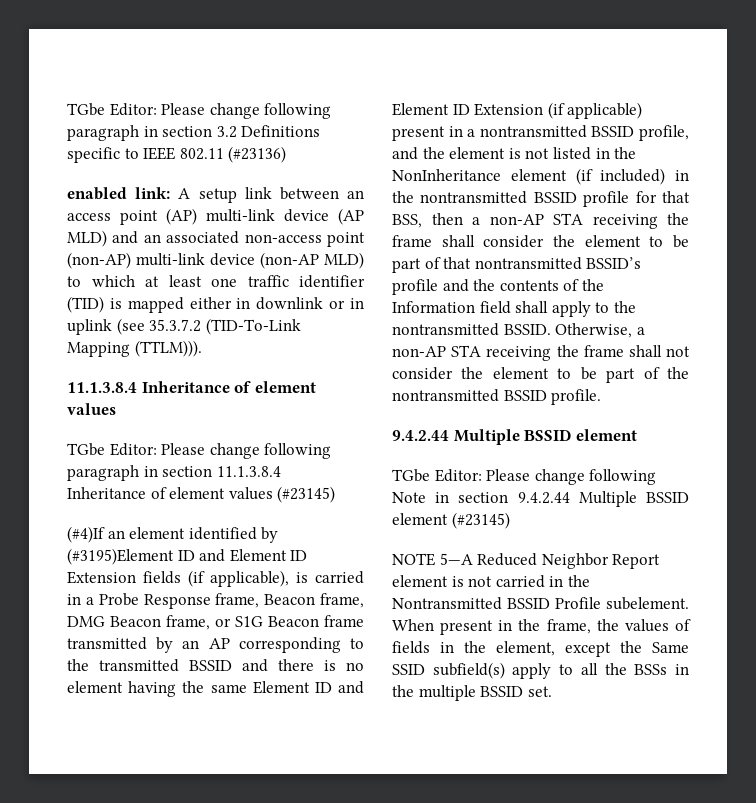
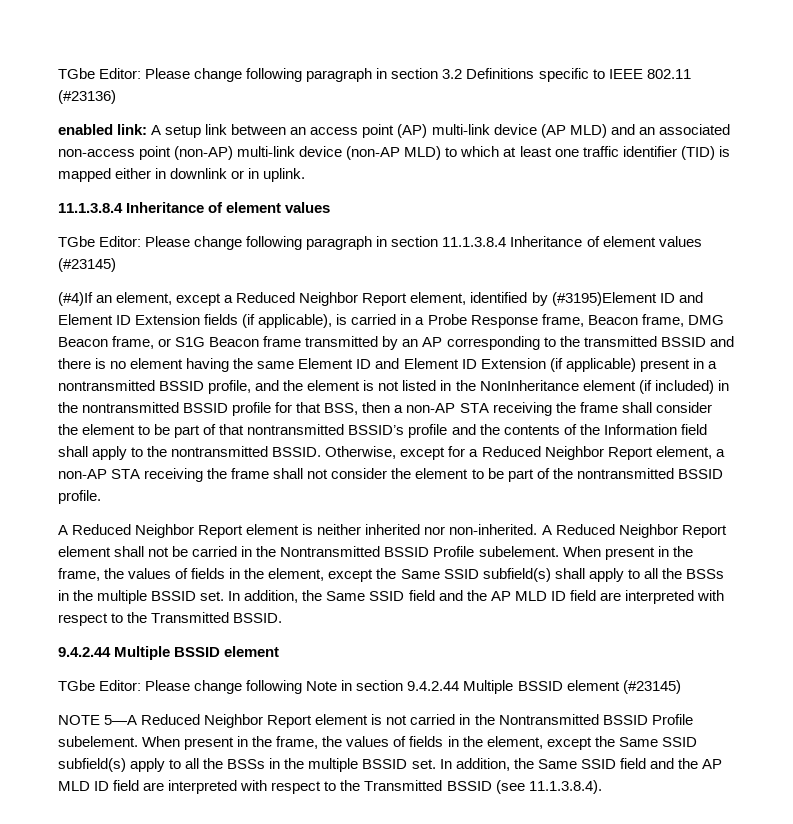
- enabled link: A setup link between an access point (AP) multi-link device (AP MLD) and an associated non-access point (non-AP) multi-link device (non-AP MLD) to which at least one traffic identifier (TID) is mapped either in downlink or in uplink (see 35.3.7.2 (TID-To-Link Mapping (TTLM))).
+ enabled link: A setup link between an access point (AP) multi-link device (AP MLD) and an associated non-access point (non-AP) multi-link device (non-AP MLD) to which at least one traffic identifier (TID) is mapped either in downlink or in uplink.
- (#4)If an element identified by (#3195)Element ID and Element ID Extension fields (if applicable), is carried in a Probe Response frame, Beacon frame, DMG Beacon frame, or S1G Beacon frame transmitted by an AP corresponding to the transmitted BSSID and there is no element having the same Element ID and Element ID Extension (if applicable) present in a nontransmitted BSSID profile, and the element is not listed in the NonInheritance element (if included) in the nontransmitted BSSID profile for that BSS, then a non-AP STA receiving the frame shall consider the element to be part of that nontransmitted BSSID’s profile and the contents of the Information field shall apply to the nontransmitted BSSID.
+ (#4)If an element, except a Reduced Neighbor Report element, identified by (#3195)Element ID and Element ID Extension fields (if applicable), is carried in a Probe Response frame, Beacon frame, DMG Beacon frame, or S1G Beacon frame transmitted by an AP corresponding to the transmitted BSSID and there is no element having the same Element ID and Element ID Extension (if applicable) present in a nontransmitted BSSID profile, and the element is not listed in the NonInheritance element (if included) in the nontransmitted BSSID profile for that BSS, then a non-AP STA receiving the frame shall consider the element to be part of that nontransmitted BSSID’s profile and the contents of the Information field shall apply to the nontransmitted BSSID.
- Otherwise, a non-AP STA receiving the frame shall not consider the element to be part of the nontransmitted BSSID profile.
+ Otherwise, except for a Reduced Neighbor Report element, a non-AP STA receiving the frame shall not consider the element to be part of the nontransmitted BSSID profile.
+ A Reduced Neighbor Report element is neither inherited nor non-inherited. A Reduced Neighbor Report element shall not be carried in the Nontransmitted BSSID Profile subelement. When present in the frame, the values of fields in the element, except the Same SSID subfield(s) shall apply to all the BSSs in the multiple BSSID set. In addition, the Same SSID field and the AP MLD ID field are interpreted with respect to the Transmitted BSSID.
+ In addition, the Same SSID field and the AP MLD ID field are interpreted with respect to the Transmitted BSSID (see 11.1.3.8.4).

